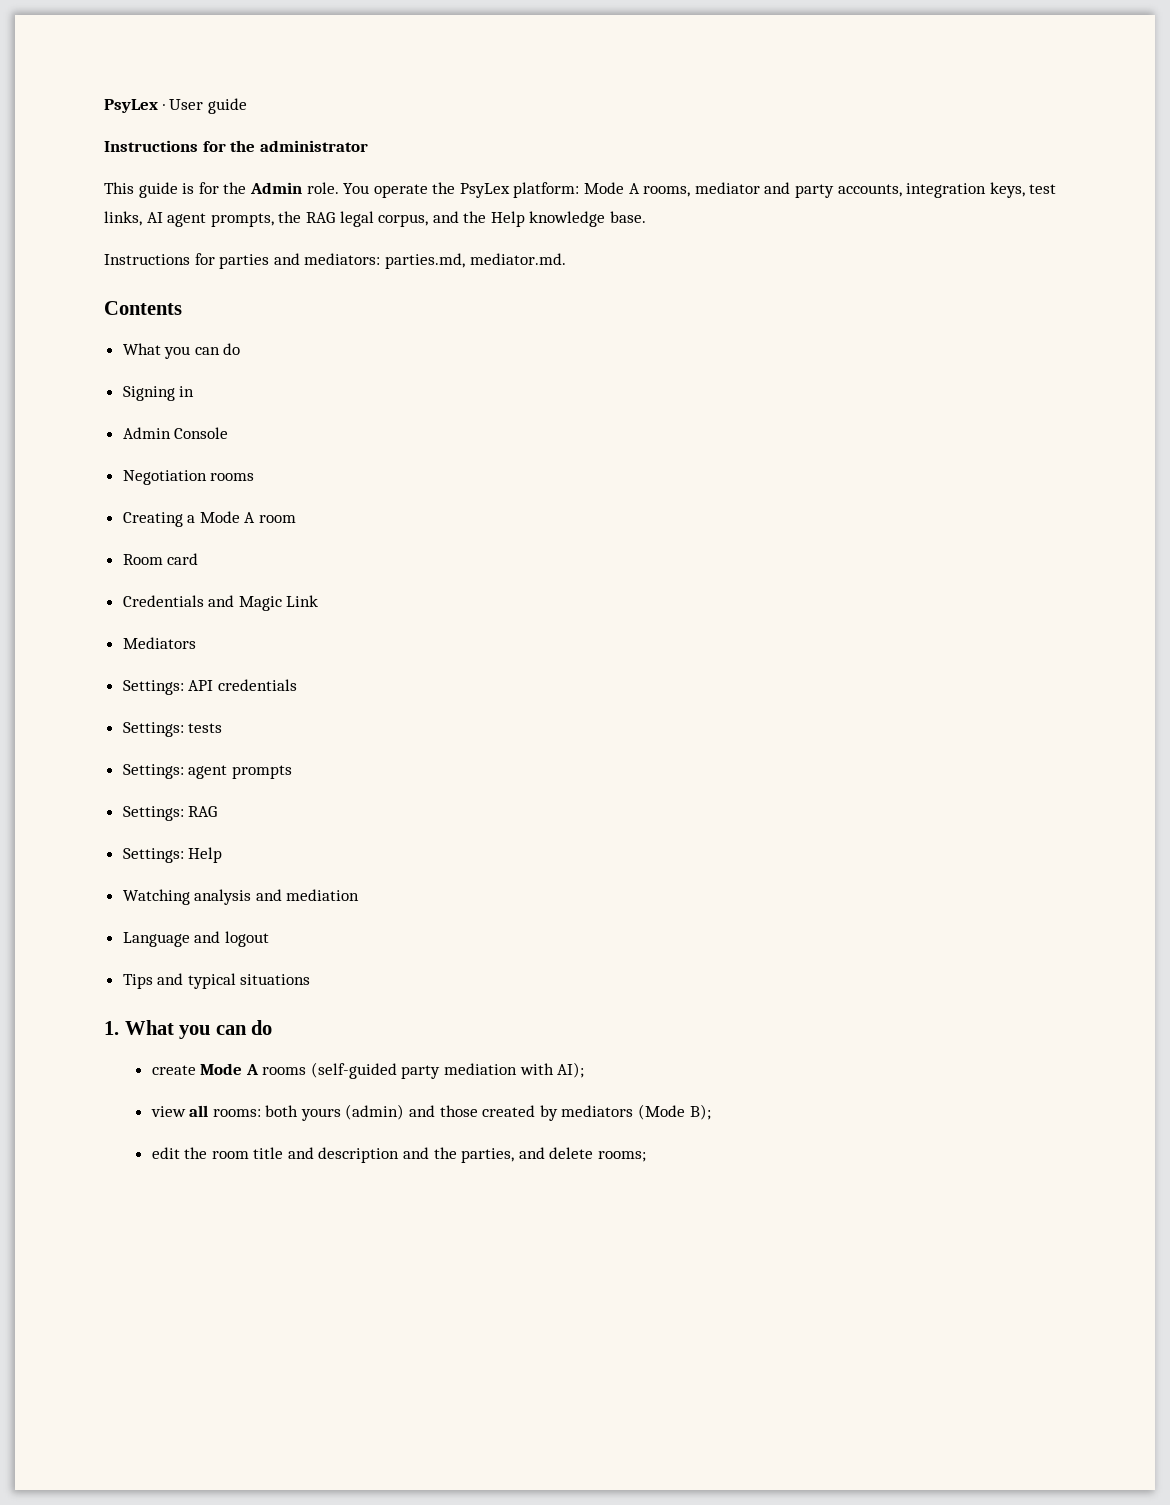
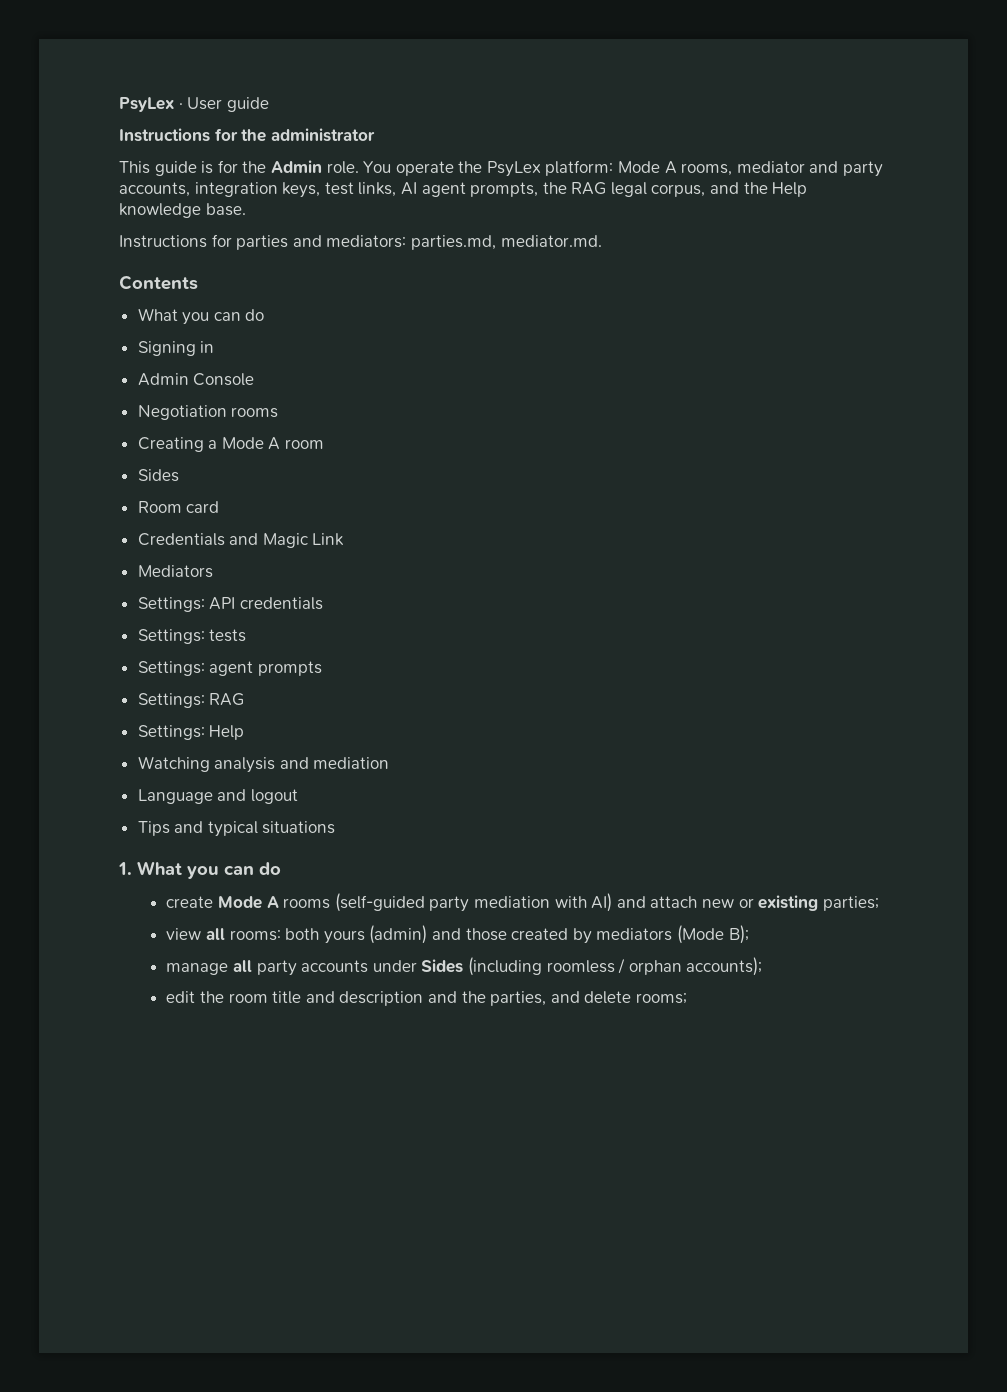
  Creating a Mode A room
+ Sides
- create Mode A rooms (self-guided party mediation with AI);
+ create Mode A rooms (self-guided party mediation with AI) and attach new or existing parties;
+ manage all party accounts under Sides (including roomless / orphan accounts);

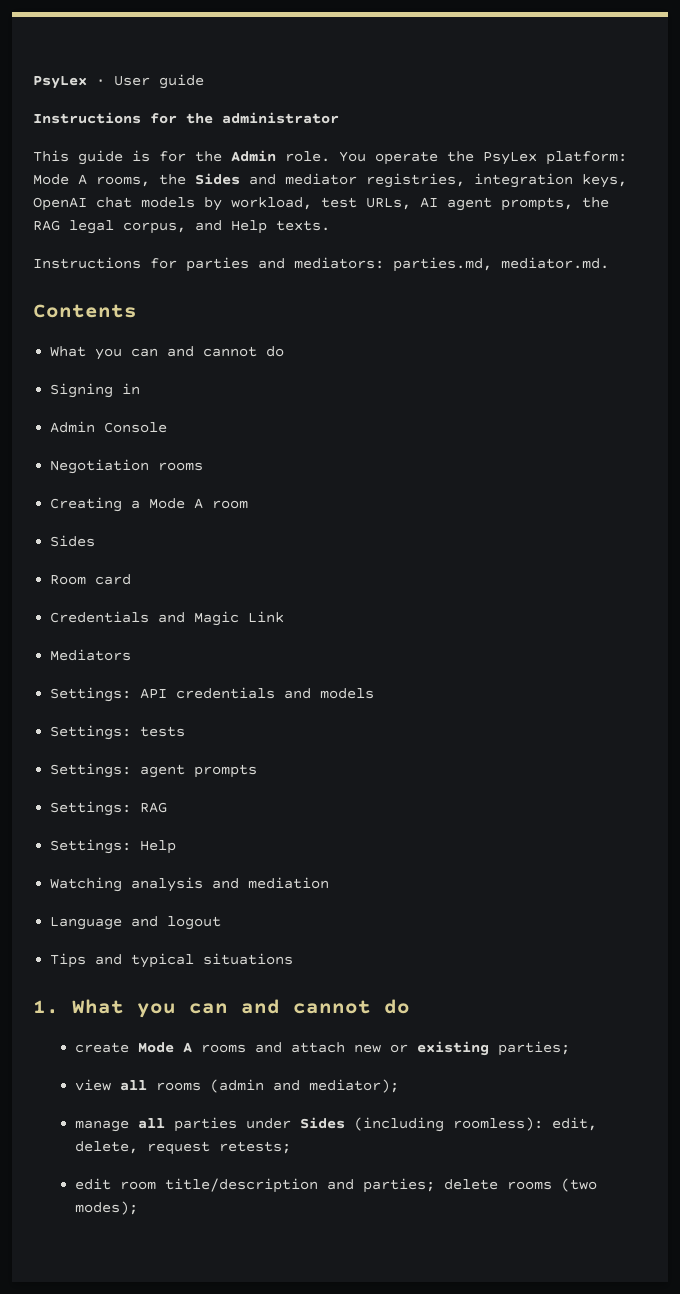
- You operate the PsyLex platform: Mode A rooms, mediator and party accounts, integration keys, test links, AI agent prompts, the RAG legal corpus, and the Help knowledge base.
+ You operate the PsyLex platform: Mode A rooms, the Sides and mediator registries, integration keys, OpenAI chat models by workload, test URLs, AI agent prompts, the RAG legal corpus, and Help texts.
  Contents
- What you can do
+ What you can and cannot do
- Settings: API credentials
+ Settings: API credentials and models
- 1. What you can do
+ 1. What you can and cannot do
- create Mode A rooms (self-guided party mediation with AI) and attach new or existing parties;
+ create Mode A rooms and attach new or existing parties;
- view all rooms: both yours (admin) and those created by mediators (Mode B);
+ view all rooms (admin and mediator);
- manage all party accounts under Sides (including roomless / orphan accounts);
- edit the room title and description and the parties, and delete rooms;
+ manage all parties under Sides (including roomless): edit, delete, request retests;
+ edit room title/description and parties; delete rooms (two modes);

